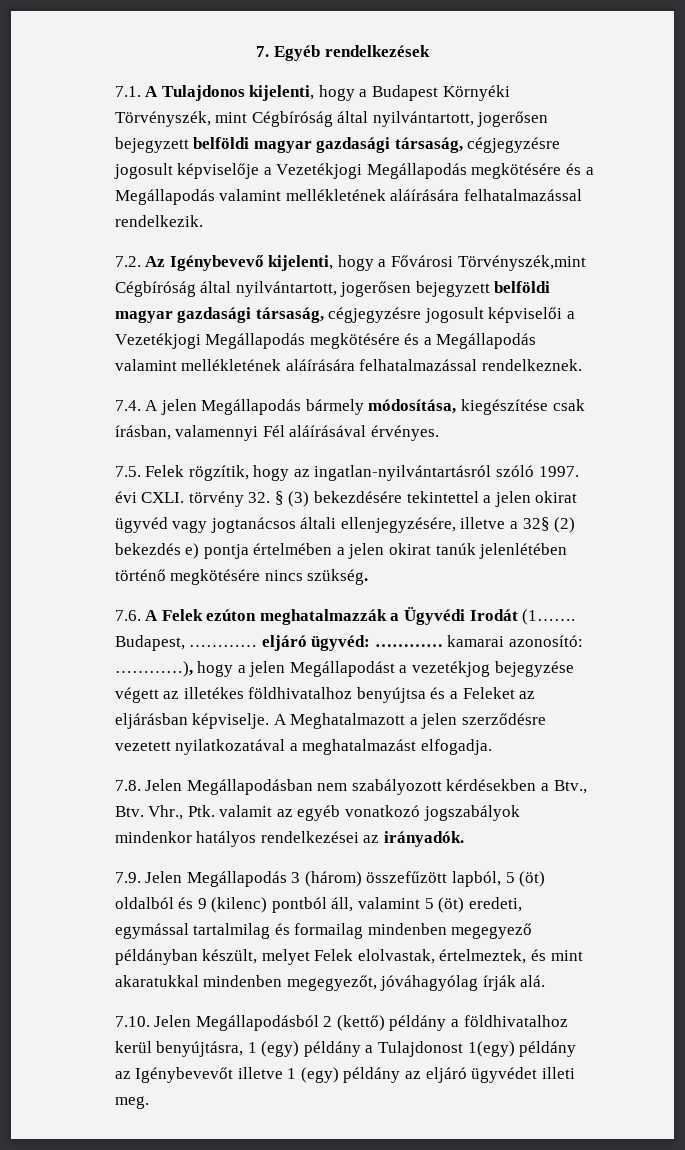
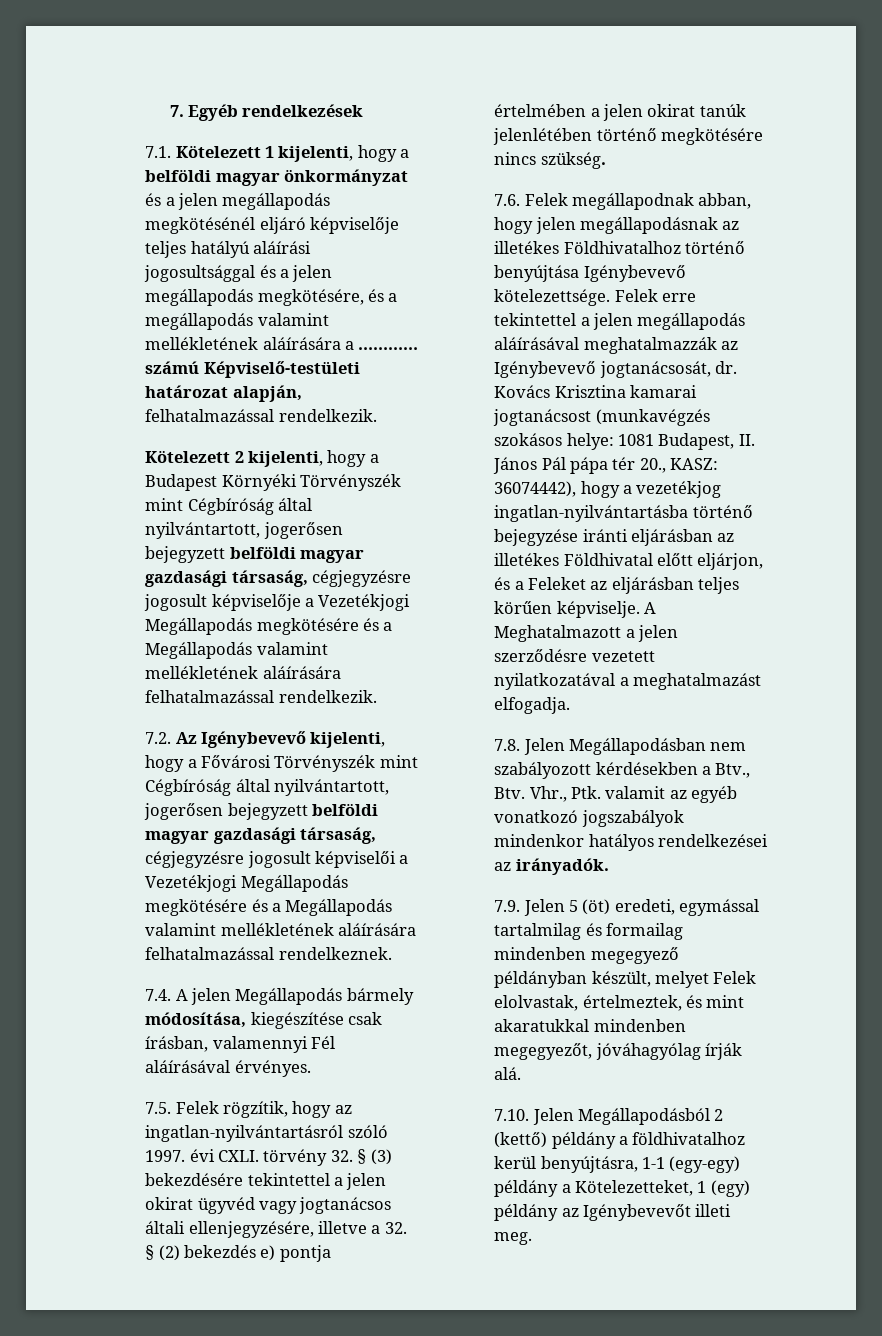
- 7.1. A Tulajdonos kijelenti, hogy a Budapest Környéki Törvényszék, mint Cégbíróság által nyilvántartott, jogerősen bejegyzett belföldi magyar gazdasági társaság, cégjegyzésre jogosult képviselője a Vezetékjogi Megállapodás megkötésére és a Megállapodás valamint mellékletének aláírására felhatalmazással rendelkezik.
+ 7.1. Kötelezett 1 kijelenti, hogy a belföldi magyar önkormányzat és a jelen megállapodás megkötésénél eljáró képviselője teljes hatályú aláírási jogosultsággal és a jelen megállapodás megkötésére, és a megállapodás valamint mellékletének aláírására a ………… számú Képviselő-testületi határozat alapján, felhatalmazással rendelkezik.
+ Kötelezett 2 kijelenti, hogy a Budapest Környéki Törvényszék mint Cégbíróság által nyilvántartott, jogerősen bejegyzett belföldi magyar gazdasági társaság, cégjegyzésre jogosult képviselője a Vezetékjogi Megállapodás megkötésére és a Megállapodás valamint mellékletének aláírására felhatalmazással rendelkezik.
- 7.2. Az Igénybevevő kijelenti, hogy a Fővárosi Törvényszék,mint Cégbíróság által nyilvántartott, jogerősen bejegyzett belföldi magyar gazdasági társaság, cégjegyzésre jogosult képviselői a Vezetékjogi Megállapodás megkötésére és a Megállapodás valamint mellékletének aláírására felhatalmazással rendelkeznek.
+ 7.2. Az Igénybevevő kijelenti, hogy a Fővárosi Törvényszék mint Cégbíróság által nyilvántartott, jogerősen bejegyzett belföldi magyar gazdasági társaság, cégjegyzésre jogosult képviselői a Vezetékjogi Megállapodás megkötésére és a Megállapodás valamint mellékletének aláírására felhatalmazással rendelkeznek.
- 7.5. Felek rögzítik, hogy az ingatlan-nyilvántartásról szóló 1997. évi CXLI. törvény 32. § (3) bekezdésére tekintettel a jelen okirat ügyvéd vagy jogtanácsos általi ellenjegyzésére, illetve a 32§ (2) bekezdés e) pontja értelmében a jelen okirat tanúk jelenlétében történő megkötésére nincs szükség.
+ 7.5. Felek rögzítik, hogy az ingatlan-nyilvántartásról szóló 1997. évi CXLI. törvény 32. § (3) bekezdésére tekintettel a jelen okirat ügyvéd vagy jogtanácsos általi ellenjegyzésére, illetve a 32. § (2) bekezdés e) pontja értelmében a jelen okirat tanúk jelenlétében történő megkötésére nincs szükség.
- 7.6. A Felek ezúton meghatalmazzák a Ügyvédi Irodát (1……. Budapest, ………… eljáró ügyvéd: ………… kamarai azonosító: …………), hogy a jelen Megállapodást a vezetékjog bejegyzése végett az illetékes földhivatalhoz benyújtsa és a Feleket az eljárásban képviselje.
+ 7.6. Felek megállapodnak abban, hogy jelen megállapodásnak az illetékes Földhivatalhoz történő benyújtása Igénybevevő kötelezettsége. Felek erre tekintettel a jelen megállapodás aláírásával meghatalmazzák az Igénybevevő jogtanácsosát, dr. Kovács Krisztina kamarai jogtanácsost (munkavégzés szokásos helye: 1081 Budapest, II. János Pál pápa tér 20., KASZ: 36074442), hogy a vezetékjog ingatlan-nyilvántartásba történő bejegyzése iránti eljárásban az illetékes Földhivatal előtt eljárjon, és a Feleket az eljárásban teljes körűen képviselje.
- 7.9. Jelen Megállapodás 3 (három) összefűzött lapból, 5 (öt) oldalból és 9 (kilenc) pontból áll, valamint 5 (öt) eredeti, egymással tartalmilag és formailag mindenben megegyező példányban készült, melyet Felek elolvastak, értelmeztek, és mint akaratukkal mindenben megegyezőt, jóváhagyólag írják alá.
+ 7.9. Jelen 5 (öt) eredeti, egymással tartalmilag és formailag mindenben megegyező példányban készült, melyet Felek elolvastak, értelmeztek, és mint akaratukkal mindenben megegyezőt, jóváhagyólag írják alá.
- 7.10. Jelen Megállapodásból 2 (kettő) példány a földhivatalhoz kerül benyújtásra, 1 (egy) példány a Tulajdonost 1(egy) példány az Igénybevevőt illetve 1 (egy) példány az eljáró ügyvédet illeti meg.
+ 7.10. Jelen Megállapodásból 2 (kettő) példány a földhivatalhoz kerül benyújtásra, 1-1 (egy-egy) példány a Kötelezetteket, 1 (egy) példány az Igénybevevőt illeti meg.

